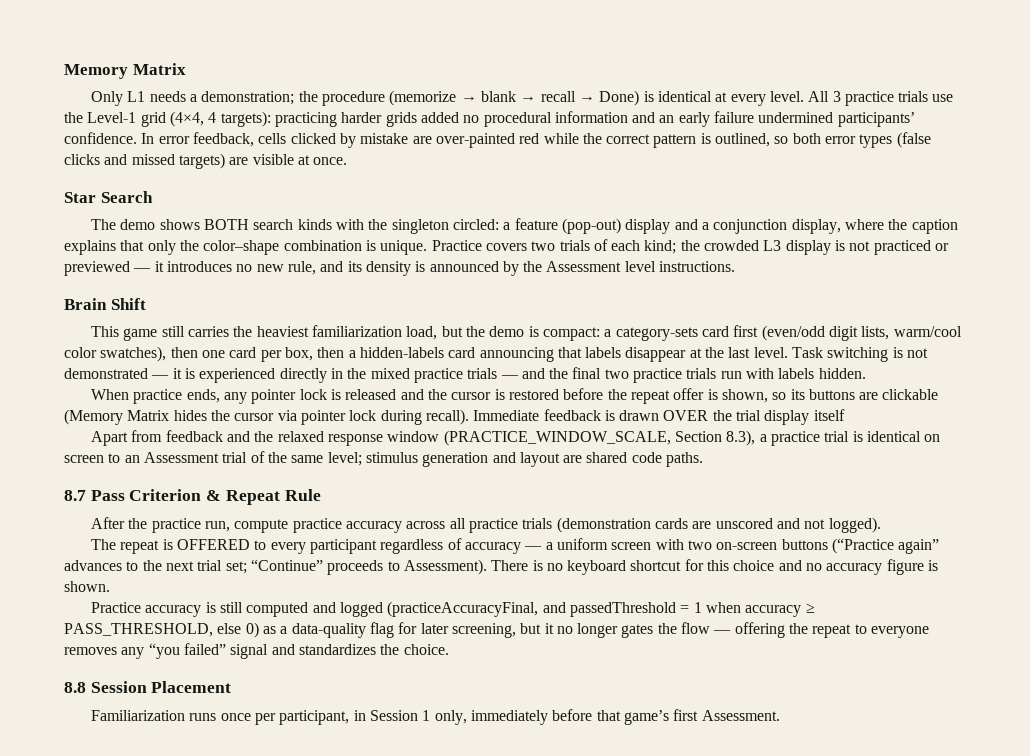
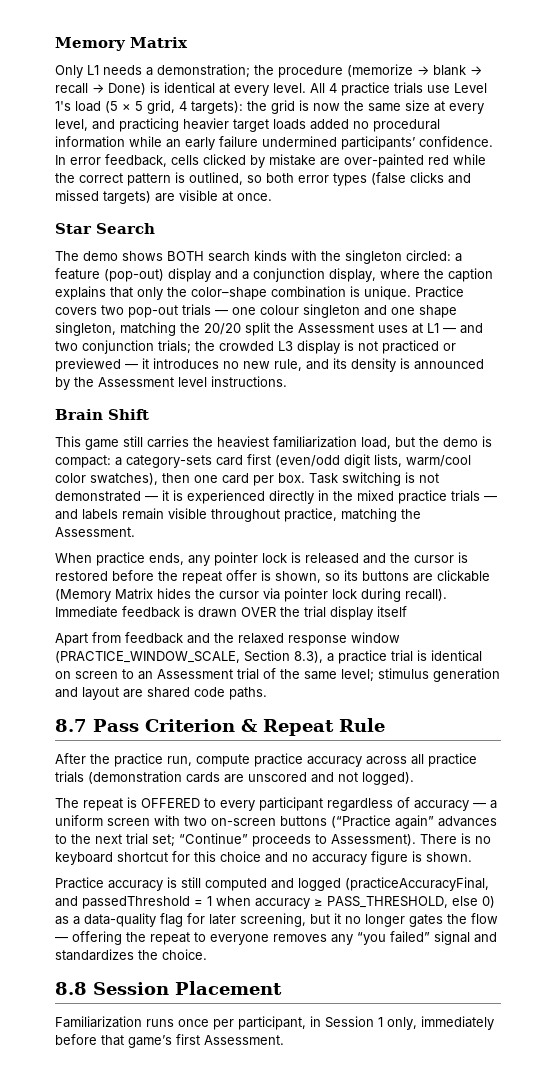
- All 3 practice trials use the Level-1 grid (4×4, 4 targets): practicing harder grids added no procedural information and an early failure undermined participants’ confidence.
+ All 4 practice trials use Level 1's load (5 × 5 grid, 4 targets): the grid is now the same size at every level, and practicing heavier target loads added no procedural information while an early failure undermined participants’ confidence.
- Practice covers two trials of each kind; the crowded L3 display is not practiced or previewed — it introduces no new rule, and its density is announced by the Assessment level instructions.
+ Practice covers two pop-out trials — one colour singleton and one shape singleton, matching the 20/20 split the Assessment uses at L1 — and two conjunction trials; the crowded L3 display is not practiced or previewed — it introduces no new rule, and its density is announced by the Assessment level instructions.
- This game still carries the heaviest familiarization load, but the demo is compact: a category-sets card first (even/odd digit lists, warm/cool color swatches), then one card per box, then a hidden-labels card announcing that labels disappear at the last level.
+ This game still carries the heaviest familiarization load, but the demo is compact: a category-sets card first (even/odd digit lists, warm/cool color swatches), then one card per box.
- Task switching is not demonstrated — it is experienced directly in the mixed practice trials — and the final two practice trials run with labels hidden.
+ Task switching is not demonstrated — it is experienced directly in the mixed practice trials — and labels remain visible throughout practice, matching the Assessment.

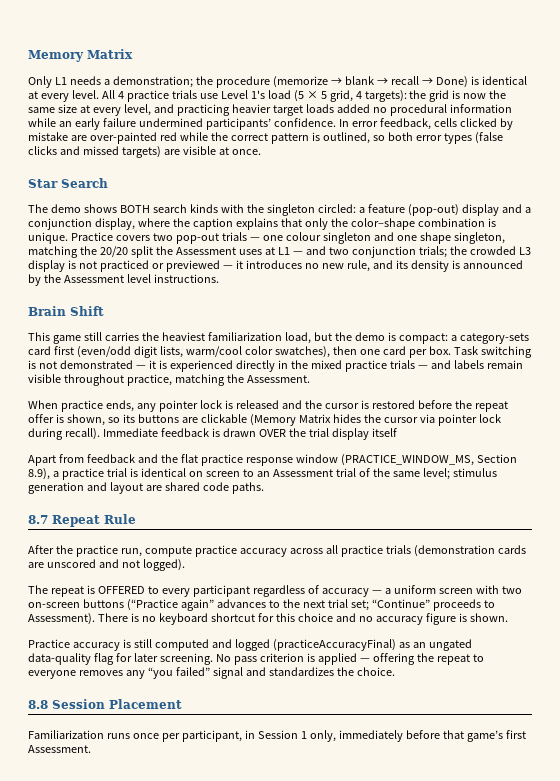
- Apart from feedback and the relaxed response window (PRACTICE_WINDOW_SCALE, Section 8.3), a practice trial is identical on screen to an Assessment trial of the same level; stimulus generation and layout are shared code paths.
+ Apart from feedback and the flat practice response window (PRACTICE_WINDOW_MS, Section 8.9), a practice trial is identical on screen to an Assessment trial of the same level; stimulus generation and layout are shared code paths.
- 8.7 Pass Criterion & Repeat Rule
+ 8.7 Repeat Rule
- Practice accuracy is still computed and logged (practiceAccuracyFinal, and passedThreshold = 1 when accuracy ≥ PASS_THRESHOLD, else 0) as a data-quality flag for later screening, but it no longer gates the flow — offering the repeat to everyone removes any “you failed” signal and standardizes the choice.
+ Practice accuracy is still computed and logged (practiceAccuracyFinal) as an ungated data-quality flag for later screening. No pass criterion is applied — offering the repeat to everyone removes any “you failed” signal and standardizes the choice.

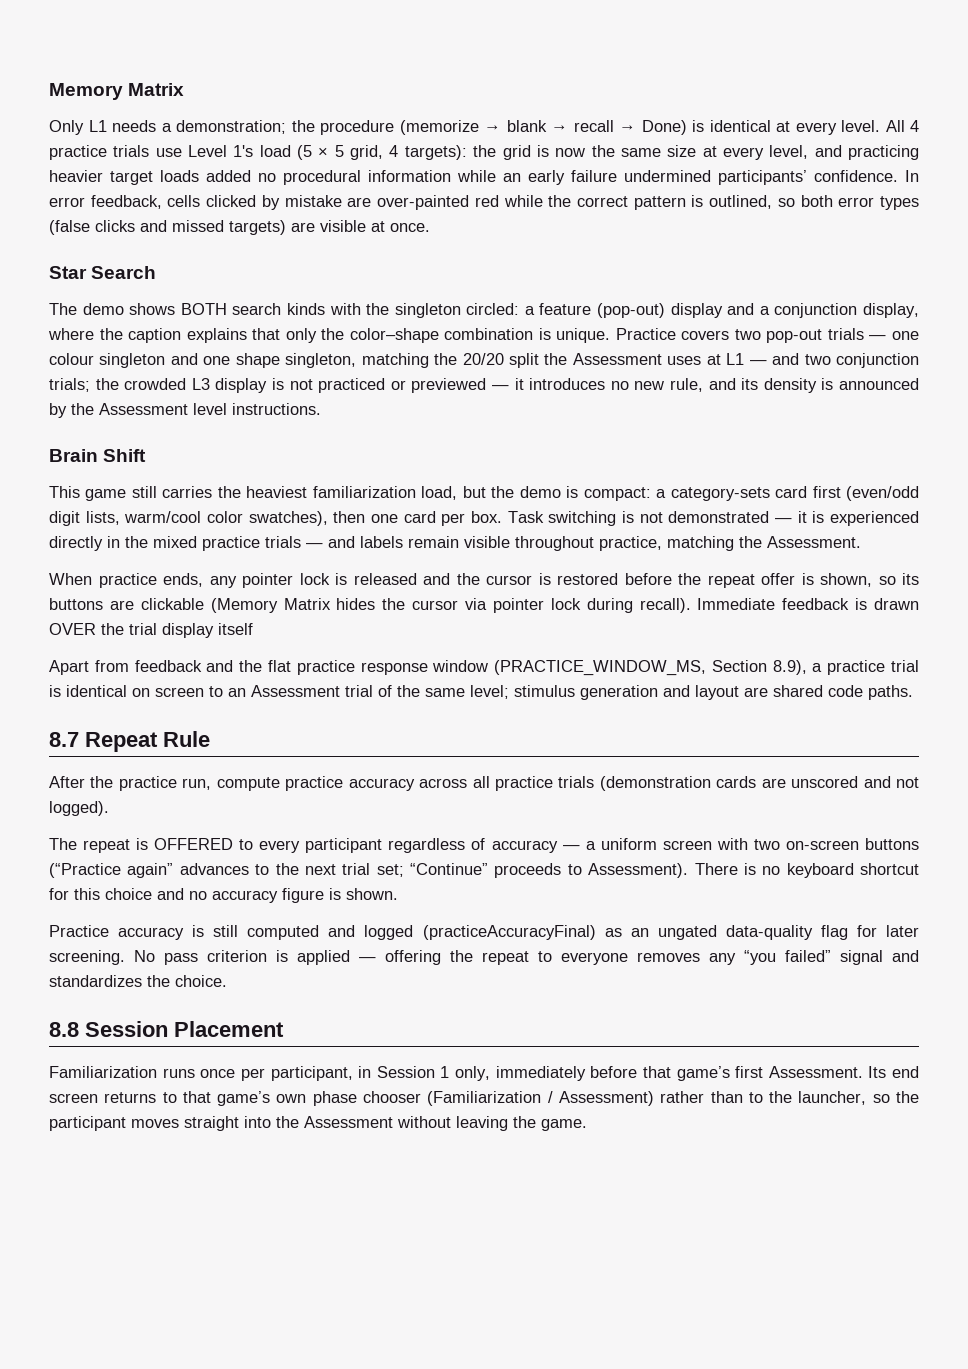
+ Its end screen returns to that game’s own phase chooser (Familiarization / Assessment) rather than to the launcher, so the participant moves straight into the Assessment without leaving the game.

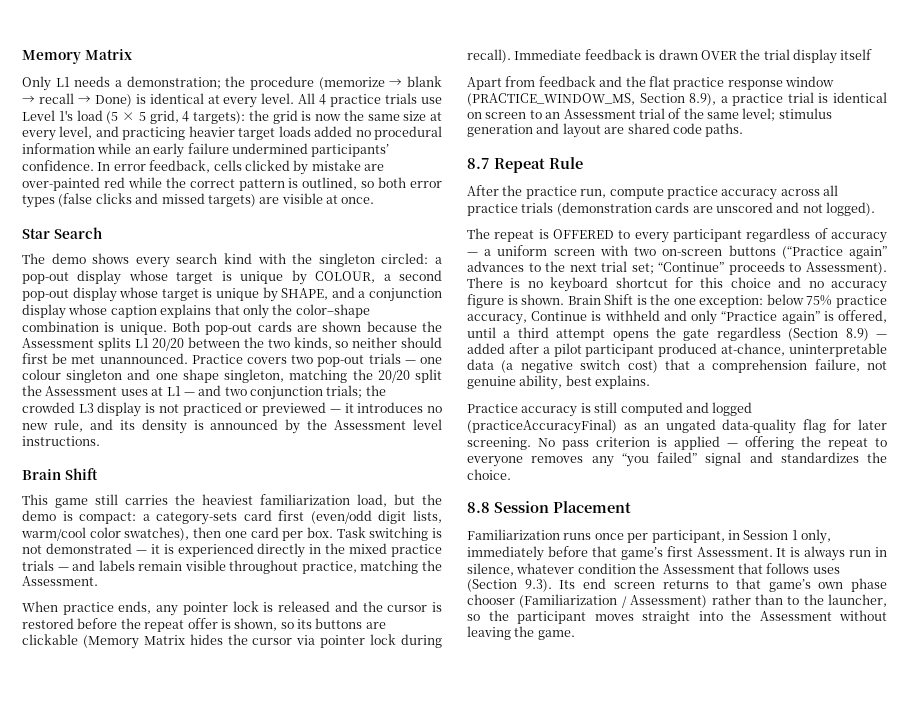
- The demo shows BOTH search kinds with the singleton circled: a feature (pop-out) display and a conjunction display, where the caption explains that only the color–shape combination is unique.
+ The demo shows every search kind with the singleton circled: a pop-out display whose target is unique by COLOUR, a second pop-out display whose target is unique by SHAPE, and a conjunction display whose caption explains that only the color–shape combination is unique.
+ Both pop-out cards are shown because the Assessment splits L1 20/20 between the two kinds, so neither should first be met unannounced.
+ Brain Shift is the one exception: below 75% practice accuracy, Continue is withheld and only “Practice again” is offered, until a third attempt opens the gate regardless (Section 8.9) — added after a pilot participant produced at-chance, uninterpretable data (a negative switch cost) that a comprehension failure, not genuine ability, best explains.
- Its end screen returns to that game’s own phase chooser (Familiarization / Assessment) rather than to the launcher, so the participant moves straight into the Assessment without leaving the game.
+ It is always run in silence, whatever condition the Assessment that follows uses (Section 9.3). Its end screen returns to that game’s own phase chooser (Familiarization / Assessment) rather than to the launcher, so the participant moves straight into the Assessment without leaving the game.

